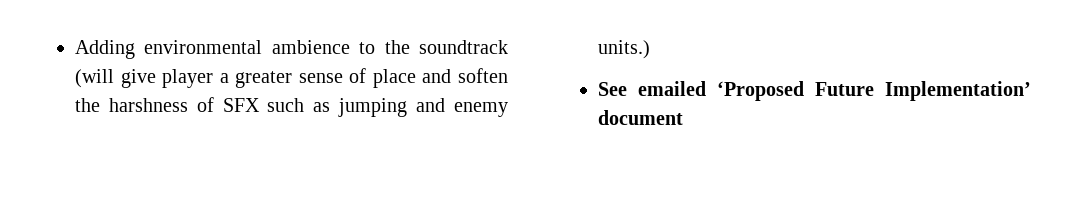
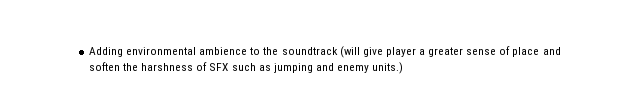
- See emailed ‘Proposed Future Implementation’ document

